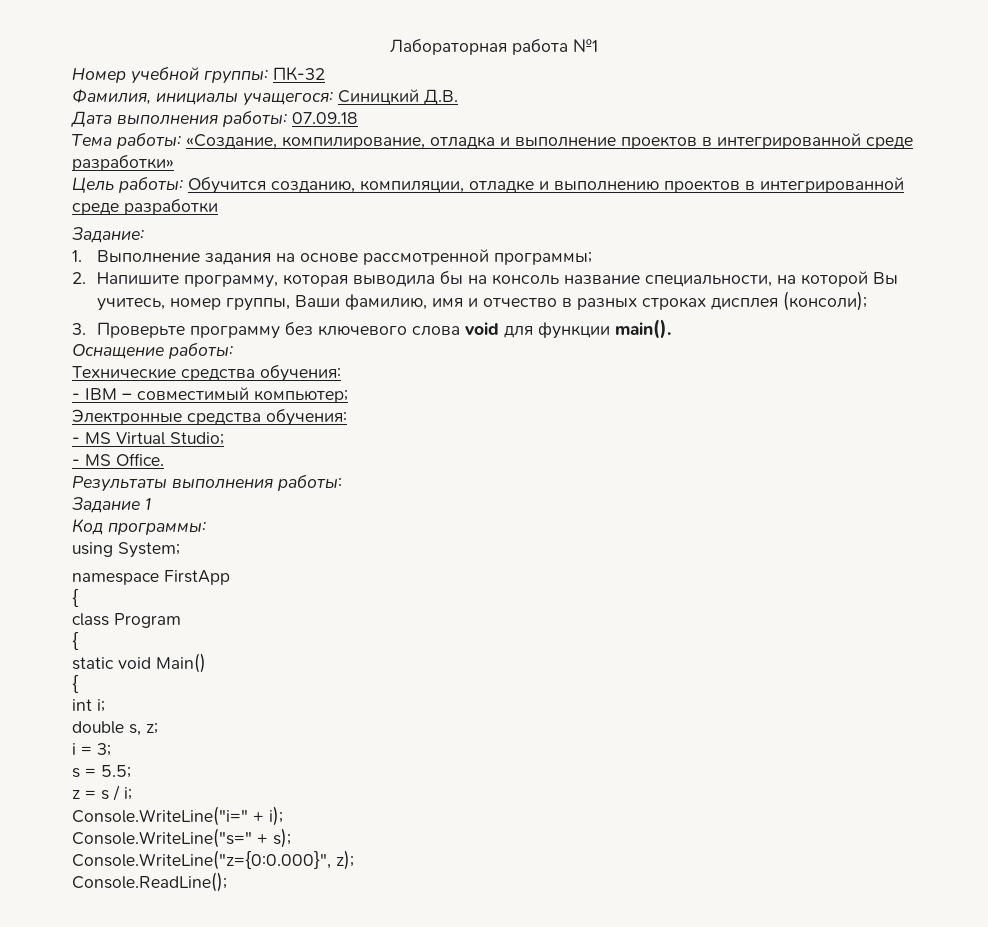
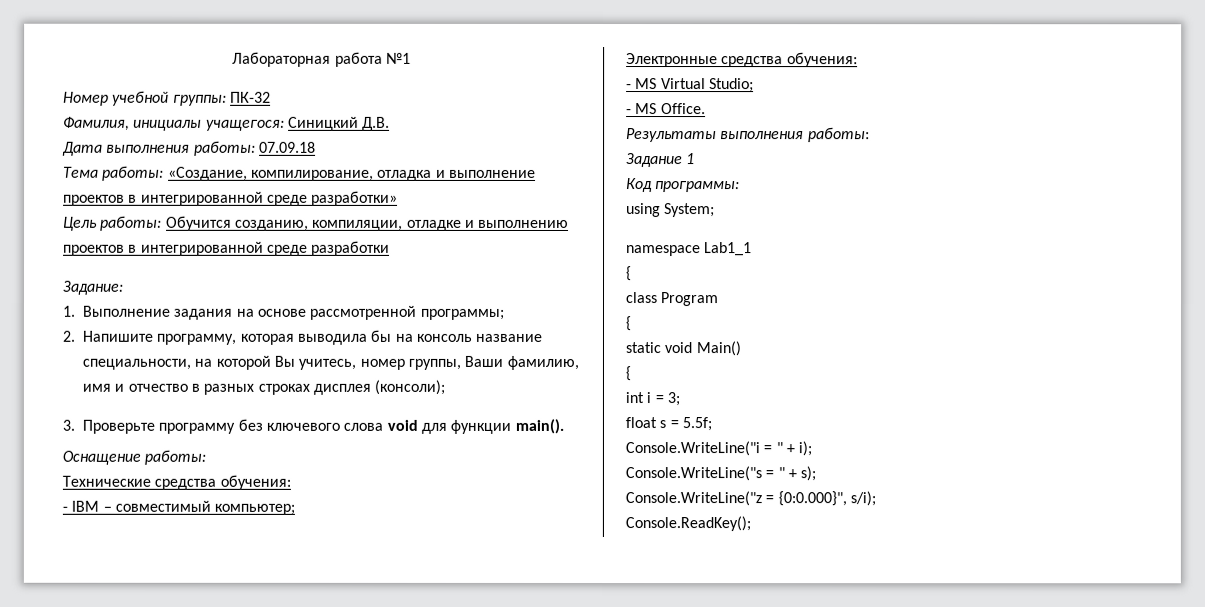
- namespace FirstApp
+ namespace Lab1_1
- int i;
- double s, z;
- i = 3;
+ int i = 3;
- s = 5.5;
- z = s / i;
- Console.WriteLine("i=" + i);
+ float s = 5.5f;
+ Console.WriteLine("i = " + i);
- Console.WriteLine("s=" + s);
+ Console.WriteLine("s = " + s);
- Console.WriteLine("z={0:0.000}", z);
- Console.ReadLine();
+ Console.WriteLine("z = {0:0.000}", s/i);
+ Console.ReadKey();

